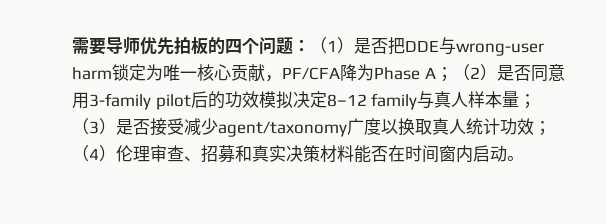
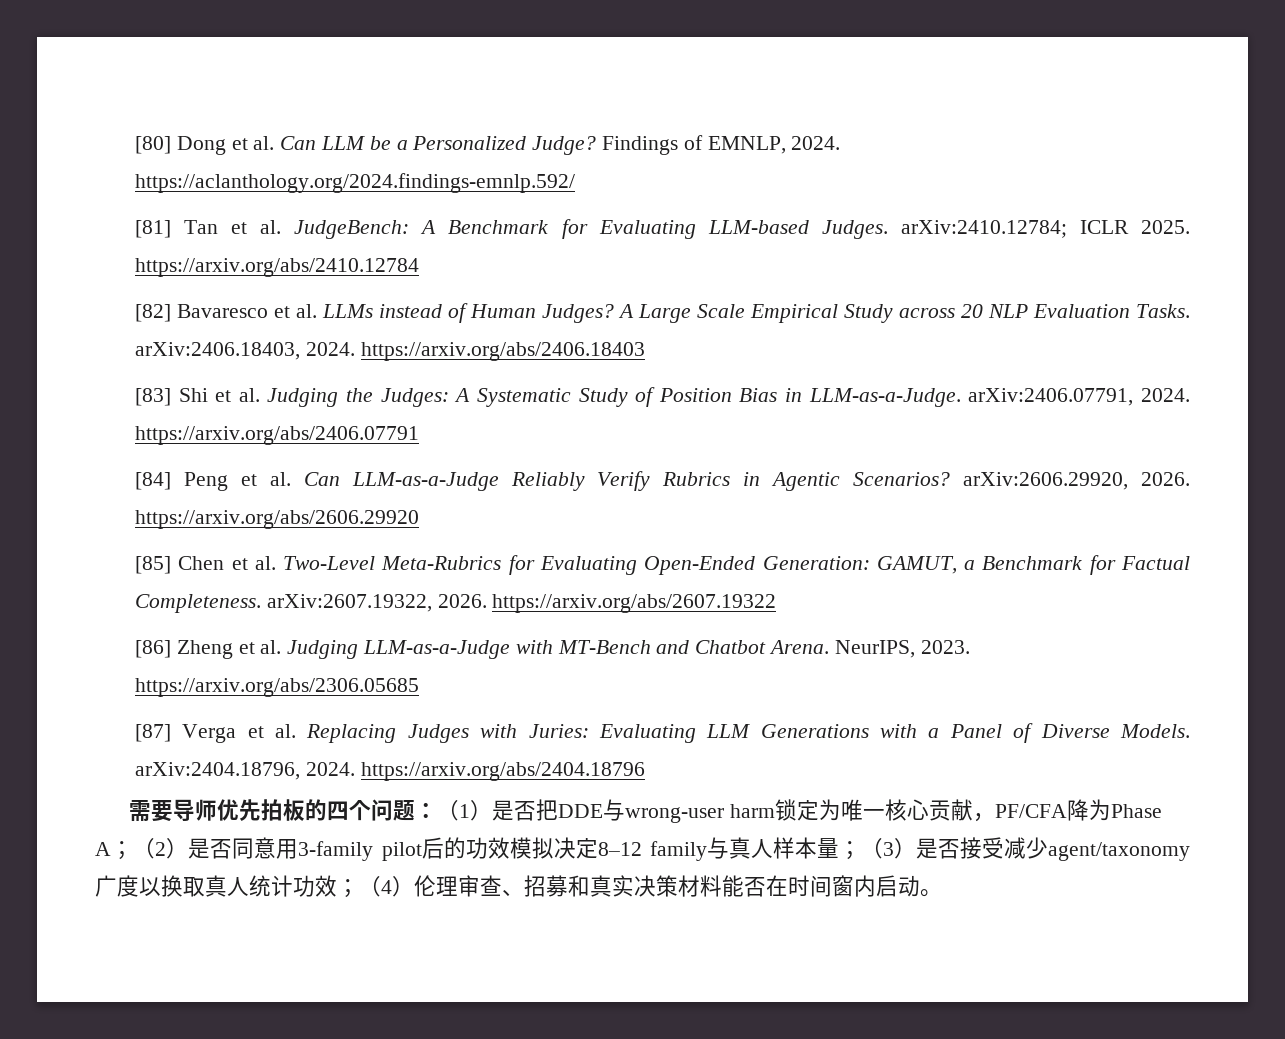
+ [80] Dong et al. Can LLM be a Personalized Judge? Findings of EMNLP, 2024. https://aclanthology.org/2024.findings-emnlp.592/
+ [81] Tan et al. JudgeBench: A Benchmark for Evaluating LLM-based Judges. arXiv:2410.12784; ICLR 2025. https://arxiv.org/abs/2410.12784
+ [82] Bavaresco et al. LLMs instead of Human Judges? A Large Scale Empirical Study across 20 NLP Evaluation Tasks. arXiv:2406.18403, 2024. https://arxiv.org/abs/2406.18403
+ [83] Shi et al. Judging the Judges: A Systematic Study of Position Bias in LLM-as-a-Judge. arXiv:2406.07791, 2024. https://arxiv.org/abs/2406.07791
+ [84] Peng et al. Can LLM-as-a-Judge Reliably Verify Rubrics in Agentic Scenarios? arXiv:2606.29920, 2026. https://arxiv.org/abs/2606.29920
+ [85] Chen et al. Two-Level Meta-Rubrics for Evaluating Open-Ended Generation: GAMUT, a Benchmark for Factual Completeness. arXiv:2607.19322, 2026. https://arxiv.org/abs/2607.19322
+ [86] Zheng et al. Judging LLM-as-a-Judge with MT-Bench and Chatbot Arena. NeurIPS, 2023. https://arxiv.org/abs/2306.05685
+ [87] Verga et al. Replacing Judges with Juries: Evaluating LLM Generations with a Panel of Diverse Models. arXiv:2404.18796, 2024. https://arxiv.org/abs/2404.18796

